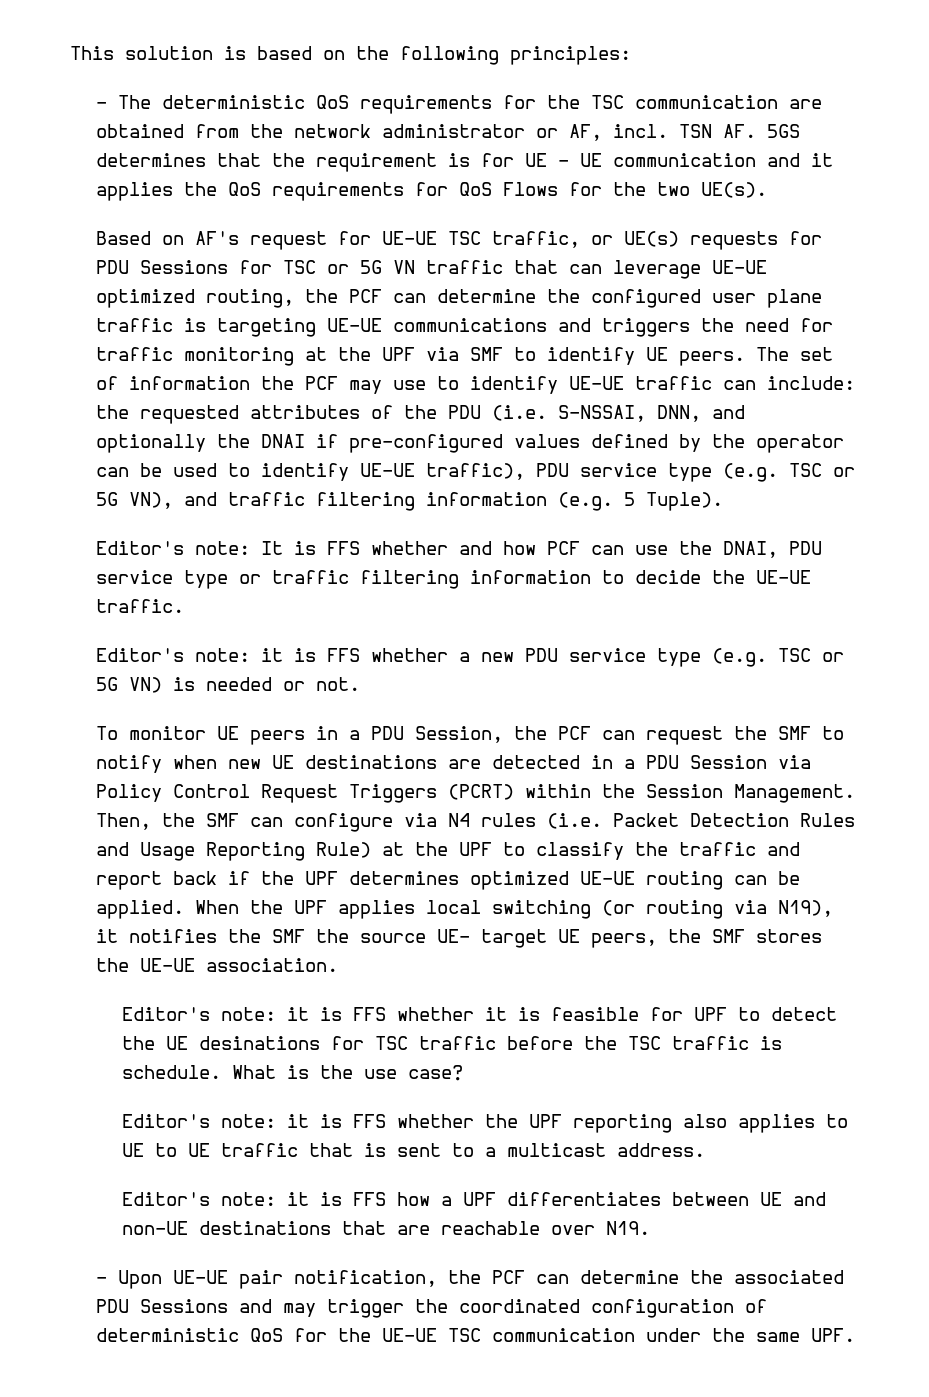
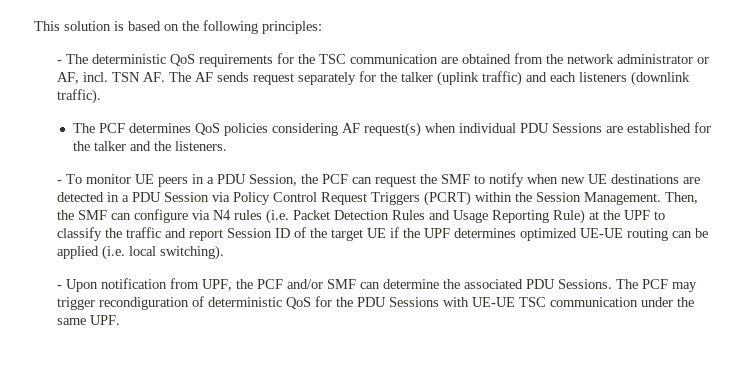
- - The deterministic QoS requirements for the TSC communication are obtained from the network administrator or AF, incl. TSN AF. 5GS determines that the requirement is for UE - UE communication and it applies the QoS requirements for QoS Flows for the two UE(s).
- Based on AF's request for UE-UE TSC traffic, or UE(s) requests for PDU Sessions for TSC or 5G VN traffic that can leverage UE-UE optimized routing, the PCF can determine the configured user plane traffic is targeting UE-UE communications and triggers the need for traffic monitoring at the UPF via SMF to identify UE peers. The set of information the PCF may use to identify UE-UE traffic can include: the requested attributes of the PDU (i.e. S-NSSAI, DNN, and optionally the DNAI if pre-configured values defined by the operator can be used to identify UE-UE traffic), PDU service type (e.g. TSC or 5G VN), and traffic filtering information (e.g. 5 Tuple).
- Editor's note: It is FFS whether and how PCF can use the DNAI, PDU service type or traffic filtering information to decide the UE-UE traffic.
- Editor's note: it is FFS whether a new PDU service type (e.g. TSC or 5G VN) is needed or not.
- To monitor UE peers in a PDU Session, the PCF can request the SMF to notify when new UE destinations are detected in a PDU Session via Policy Control Request Triggers (PCRT) within the Session Management.
+ - The deterministic QoS requirements for the TSC communication are obtained from the network administrator or AF, incl. TSN AF. The AF sends request separately for the talker (uplink traffic) and each listeners (downlink traffic).
+ The PCF determines QoS policies considering AF request(s) when individual PDU Sessions are established for the talker and the listeners.
+ - To monitor UE peers in a PDU Session, the PCF can request the SMF to notify when new UE destinations are detected in a PDU Session via Policy Control Request Triggers (PCRT) within the Session Management.
- Then, the SMF can configure via N4 rules (i.e. Packet Detection Rules and Usage Reporting Rule) at the UPF to classify the traffic and report back if the UPF determines optimized UE-UE routing can be applied. When the UPF applies local switching (or routing via N19), it notifies the SMF the source UE- target UE peers, the SMF stores the UE-UE association.
- Editor's note: it is FFS whether it is feasible for UPF to detect the UE desinations for TSC traffic before the TSC traffic is schedule. What is the use case?
- Editor's note: it is FFS whether the UPF reporting also applies to UE to UE traffic that is sent to a multicast address.
- Editor's note: it is FFS how a UPF differentiates between UE and non-UE destinations that are reachable over N19.
- - Upon UE-UE pair notification, the PCF can determine the associated PDU Sessions and may trigger the coordinated configuration of deterministic QoS for the UE-UE TSC communication under the same UPF.
+ Then, the SMF can configure via N4 rules (i.e. Packet Detection Rules and Usage Reporting Rule) at the UPF to classify the traffic and report Session ID of the target UE if the UPF determines optimized UE-UE routing can be applied (i.e. local switching).
+ - Upon notification from UPF, the PCF and/or SMF can determine the associated PDU Sessions. The PCF may trigger recondiguration of deterministic QoS for the PDU Sessions with UE-UE TSC communication under the same UPF.

